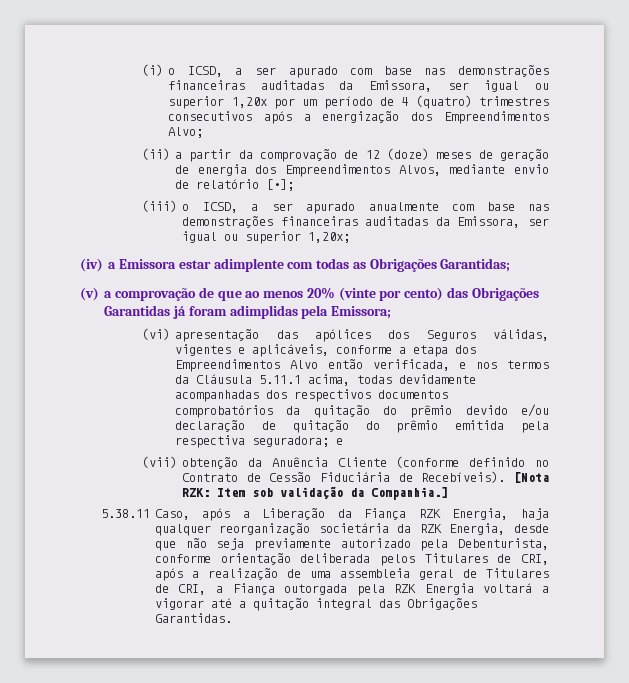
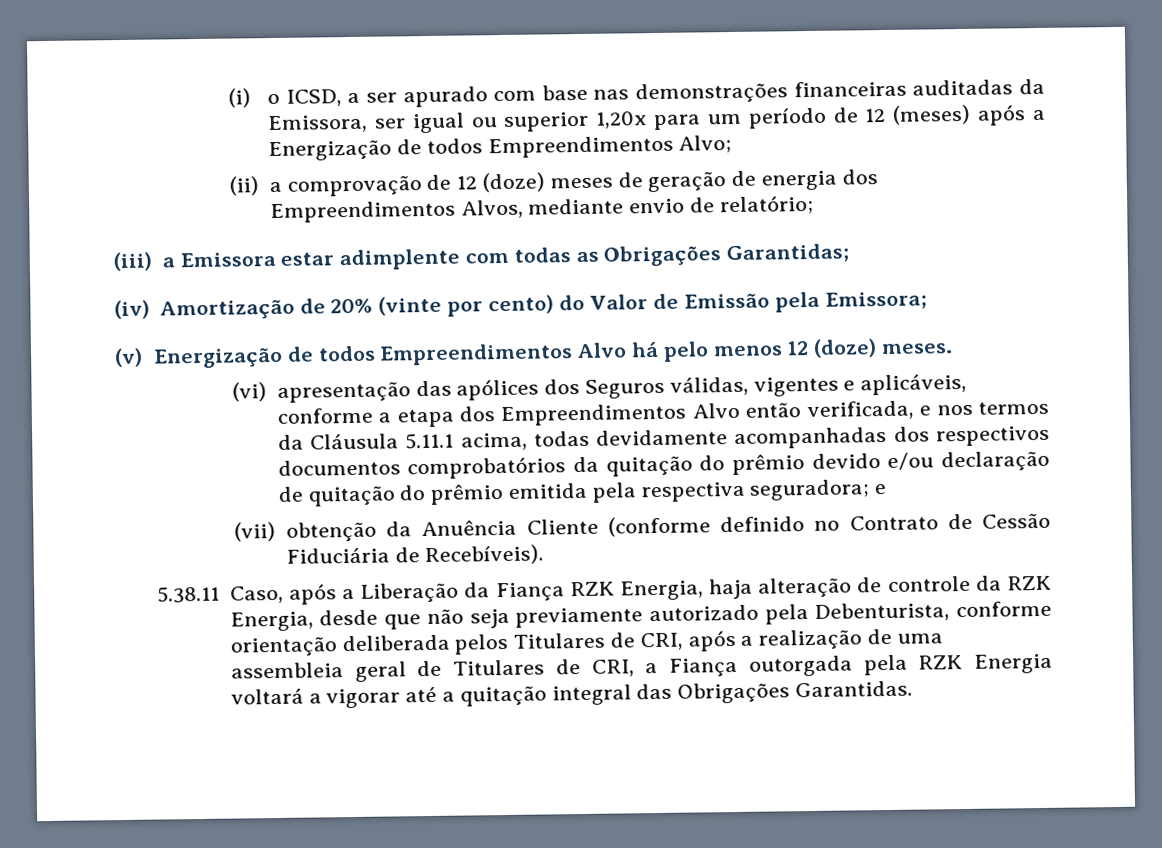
- (i) o ICSD, a ser apurado com base nas demonstrações financeiras auditadas da Emissora, ser igual ou superior 1,20x por um período de 4 (quatro) trimestres consecutivos após a energização dos Empreendimentos Alvo;
+ (i) o ICSD, a ser apurado com base nas demonstrações financeiras auditadas da Emissora, ser igual ou superior 1,20x para um período de 12 (meses) após a Energização de todos Empreendimentos Alvo;
- (ii) a partir da comprovação de 12 (doze) meses de geração de energia dos Empreendimentos Alvos, mediante envio de relatório [•];
- (iii) o ICSD, a ser apurado anualmente com base nas demonstrações financeiras auditadas da Emissora, ser igual ou superior 1,20x;
- (iv) a Emissora estar adimplente com todas as Obrigações Garantidas;
+ (ii) a comprovação de 12 (doze) meses de geração de energia dos Empreendimentos Alvos, mediante envio de relatório;
+ (iii) a Emissora estar adimplente com todas as Obrigações Garantidas;
- (v) a comprovação de que ao menos 20% (vinte por cento) das Obrigações Garantidas já foram adimplidas pela Emissora;
+ (iv) Amortização de 20% (vinte por cento) do Valor de Emissão pela Emissora;
+ (v) Energização de todos Empreendimentos Alvo há pelo menos 12 (doze) meses.
- [Nota RZK: Item sob validação da Companhia.]
- 5.38.11 Caso, após a Liberação da Fiança RZK Energia, haja qualquer reorganização societária da RZK Energia, desde que não seja previamente autorizado pela Debenturista, conforme orientação deliberada pelos Titulares de CRI, após a realização de uma assembleia geral de Titulares de CRI, a Fiança outorgada pela RZK Energia voltará a vigorar até a quitação integral das Obrigações Garantidas.
+ 5.38.11 Caso, após a Liberação da Fiança RZK Energia, haja alteração de controle da RZK Energia, desde que não seja previamente autorizado pela Debenturista, conforme orientação deliberada pelos Titulares de CRI, após a realização de uma assembleia geral de Titulares de CRI, a Fiança outorgada pela RZK Energia voltará a vigorar até a quitação integral das Obrigações Garantidas.

